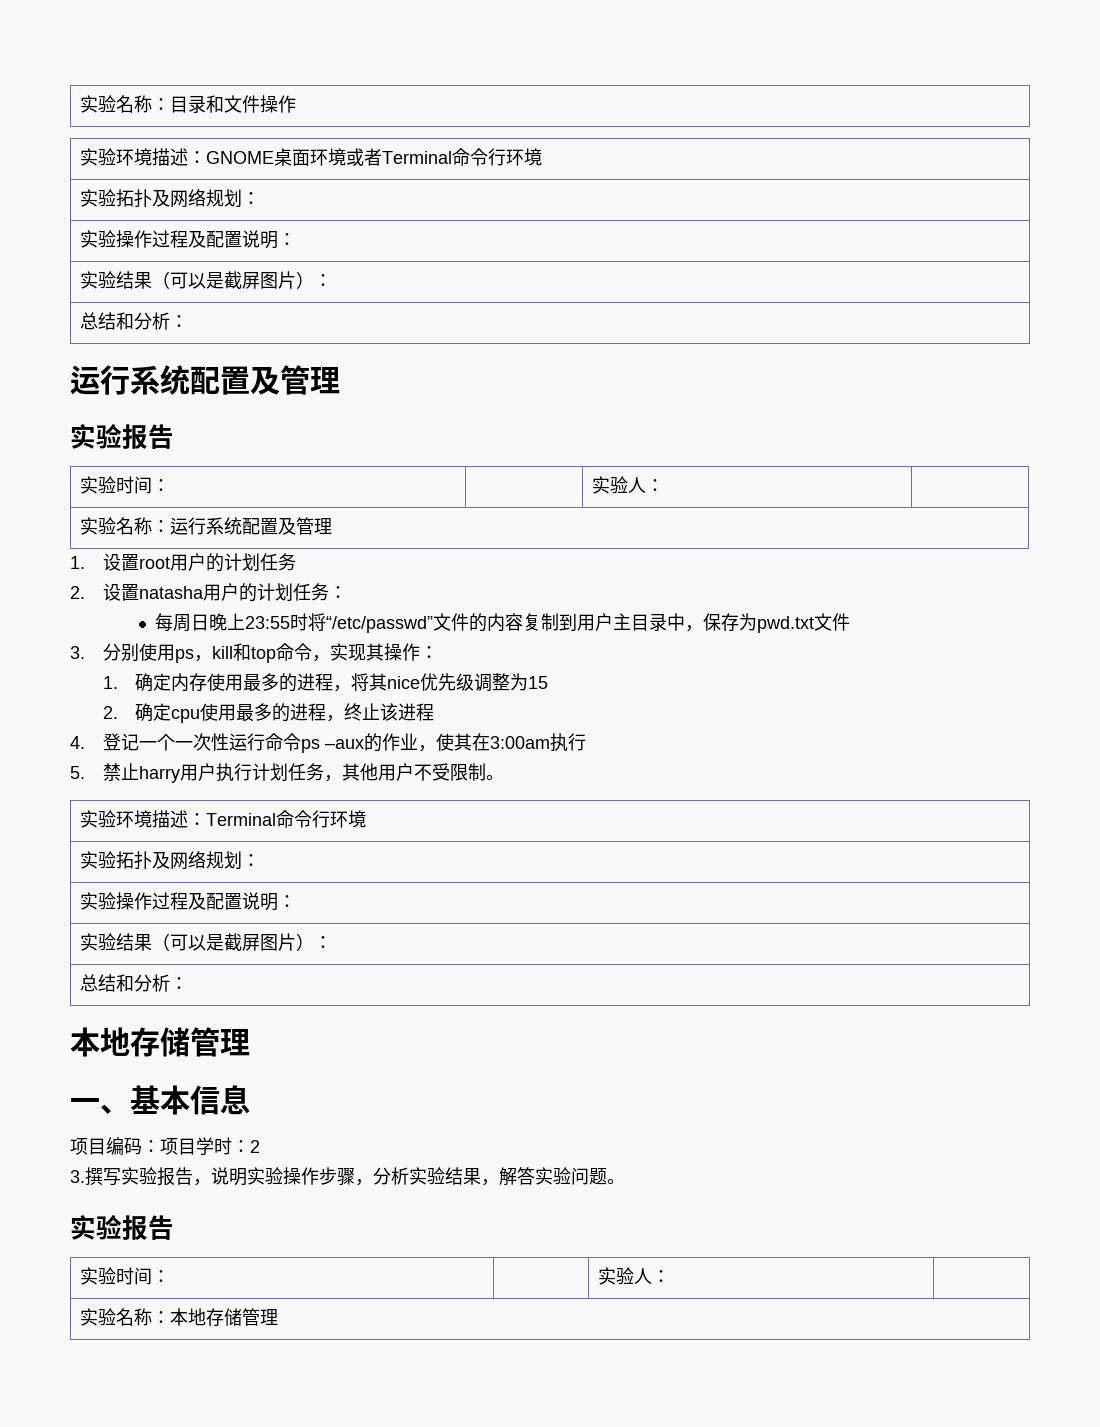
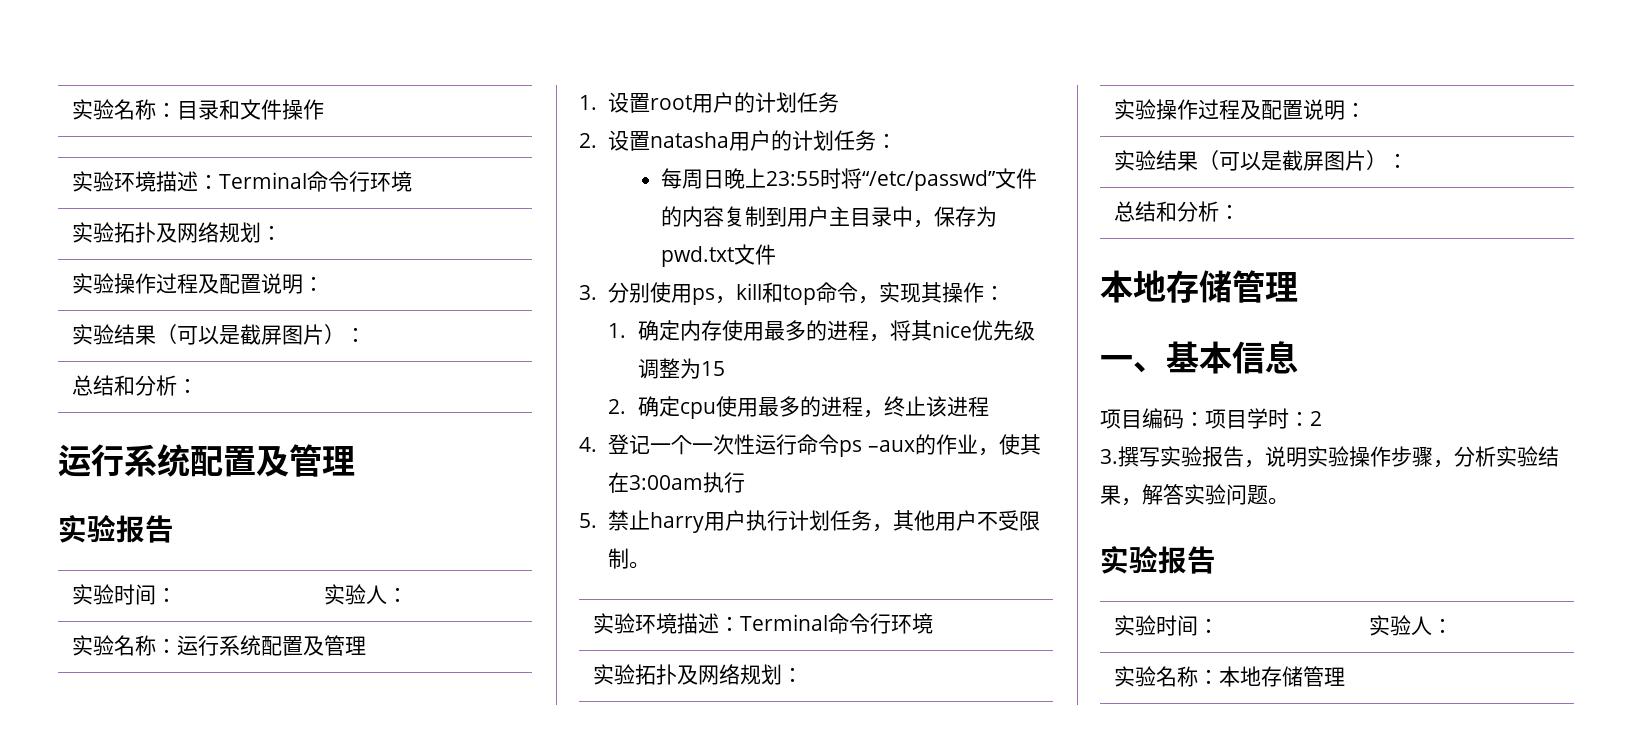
  实验名称：目录和文件操作
- 实验环境描述：GNOME桌面环境或者Terminal命令行环境
+ 实验环境描述：Terminal命令行环境

